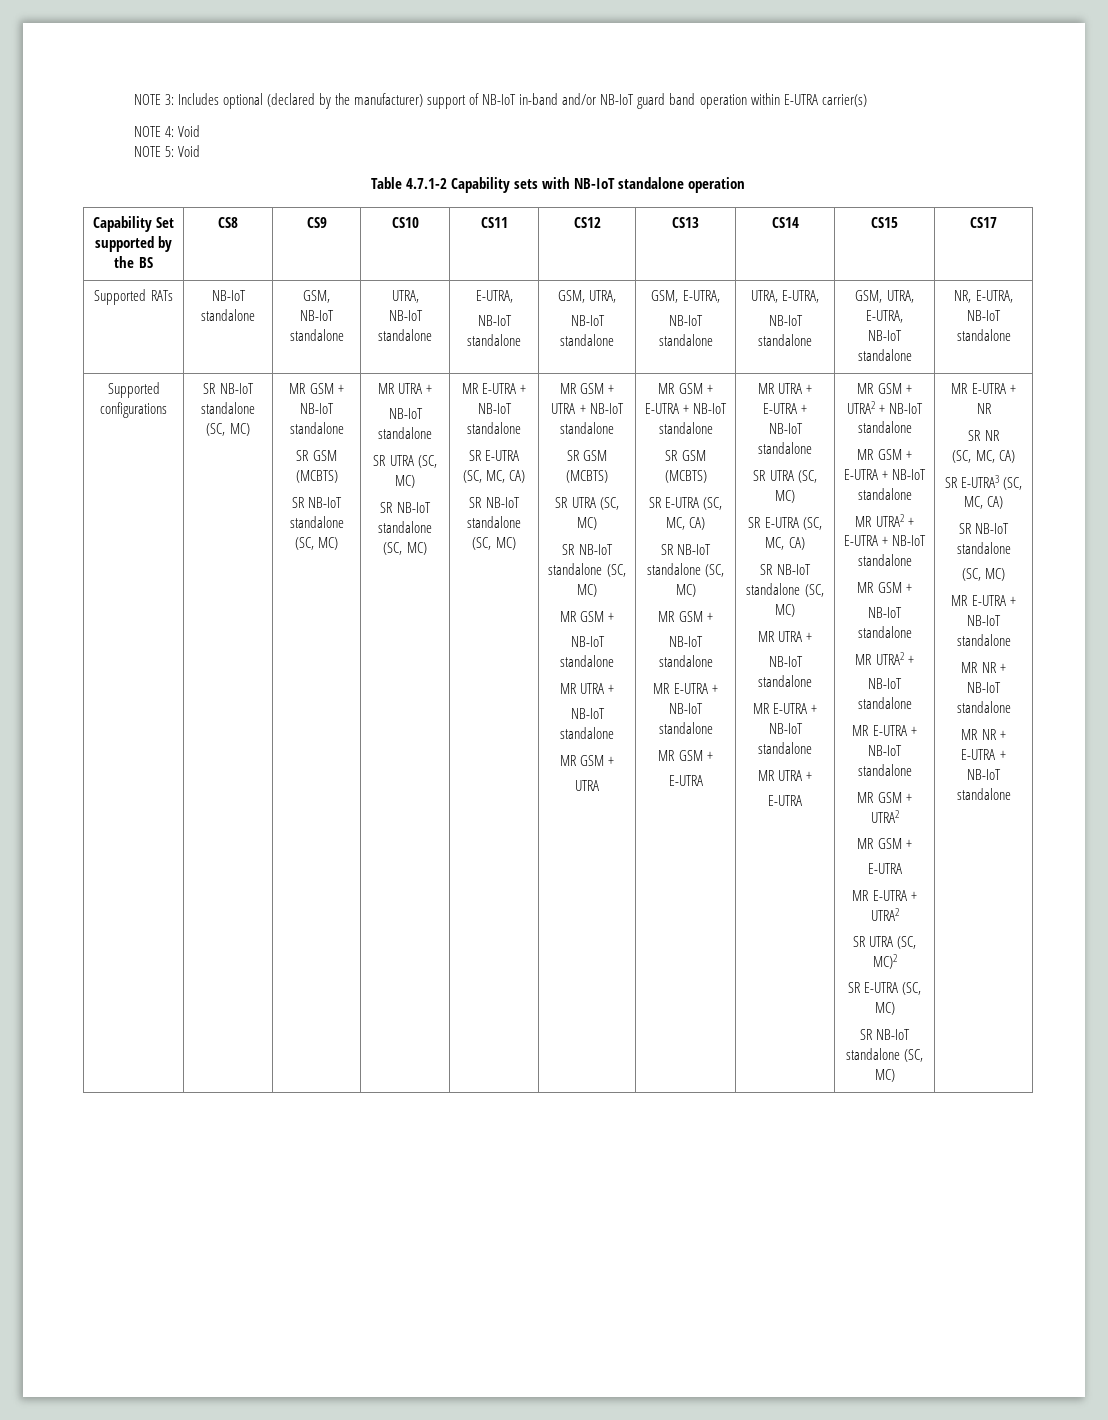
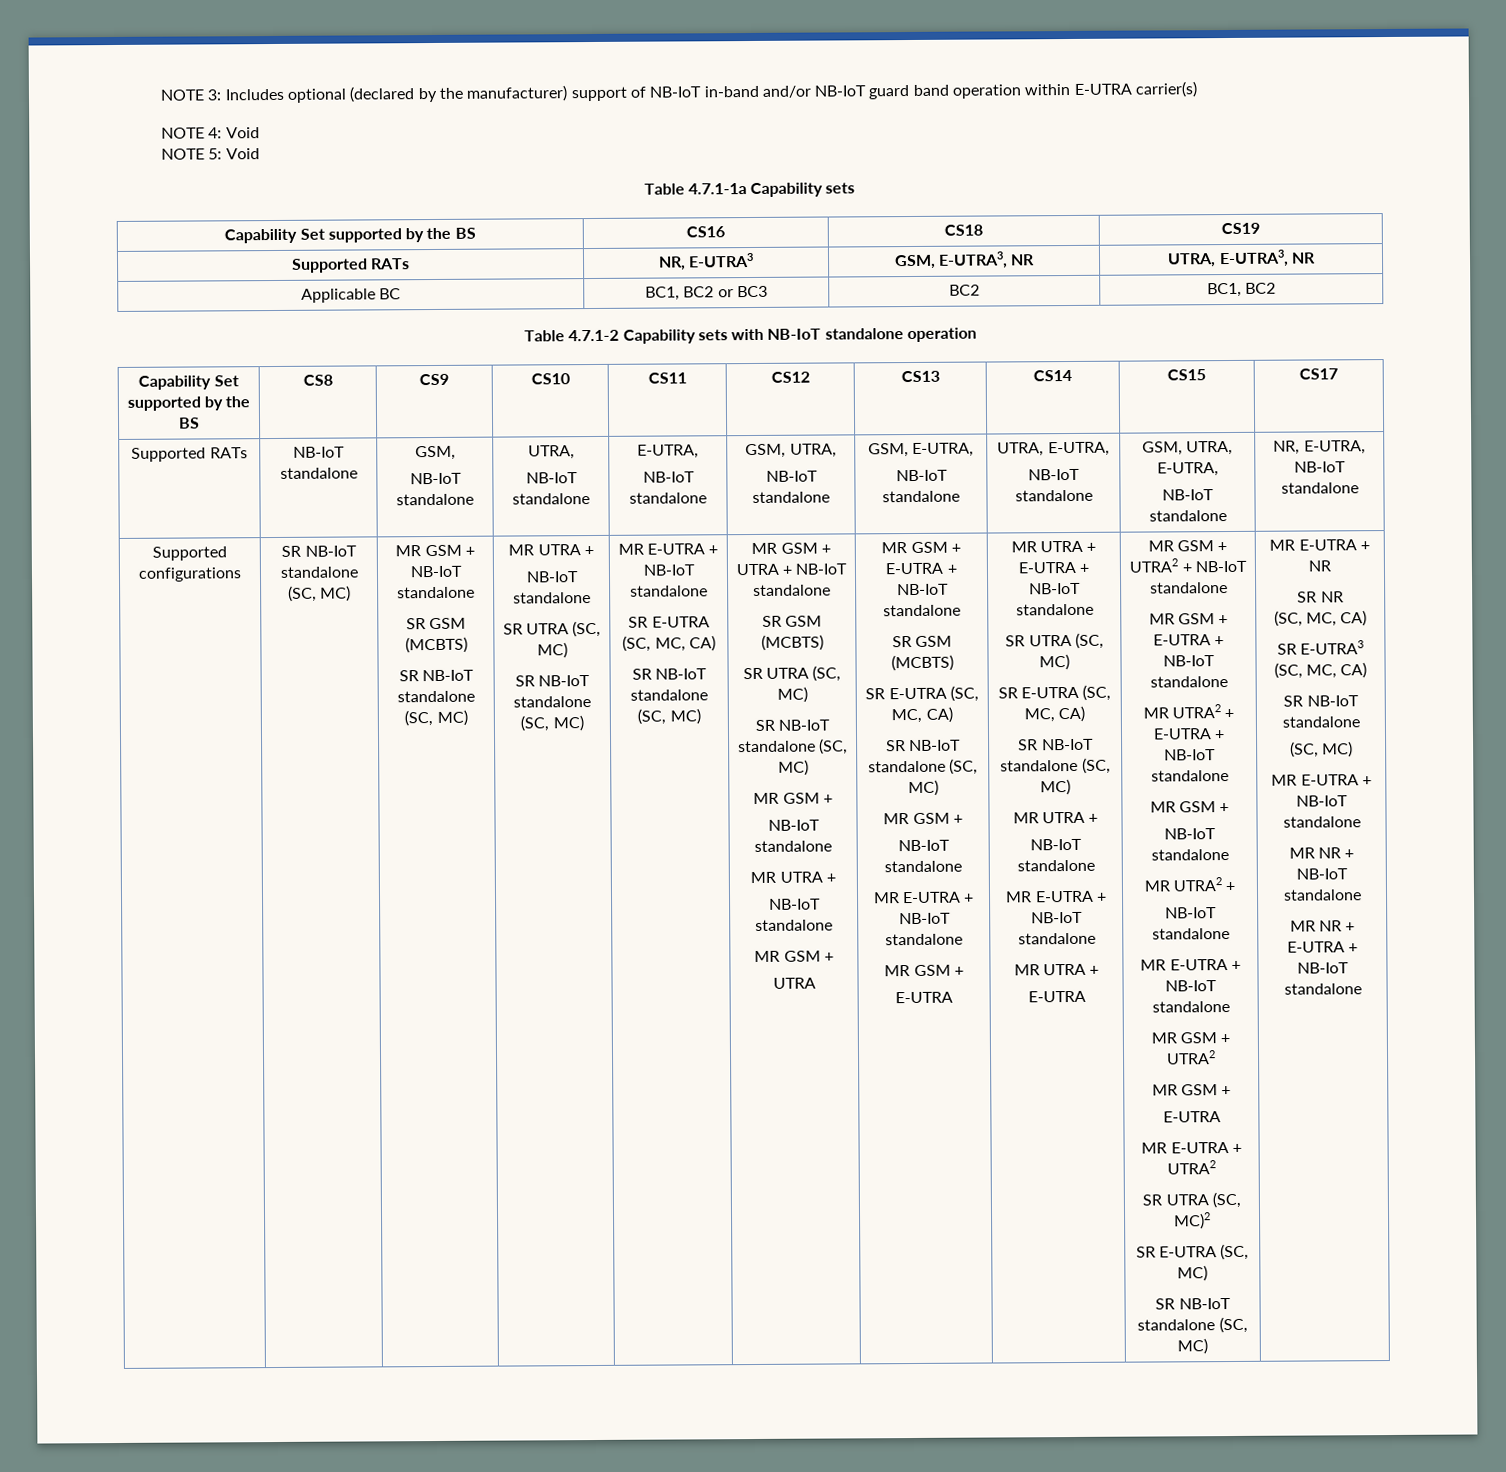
+ Table 4.7.1-1a Capability sets
+ Capability Set supported by the BS | CS16 | CS18 | CS19
+ Supported RATs | NR, E-UTRA3 | GSM, E-UTRA3, NR | UTRA, E-UTRA3, NR
+ Applicable BC | BC1, BC2 or BC3 | BC2 | BC1, BC2

